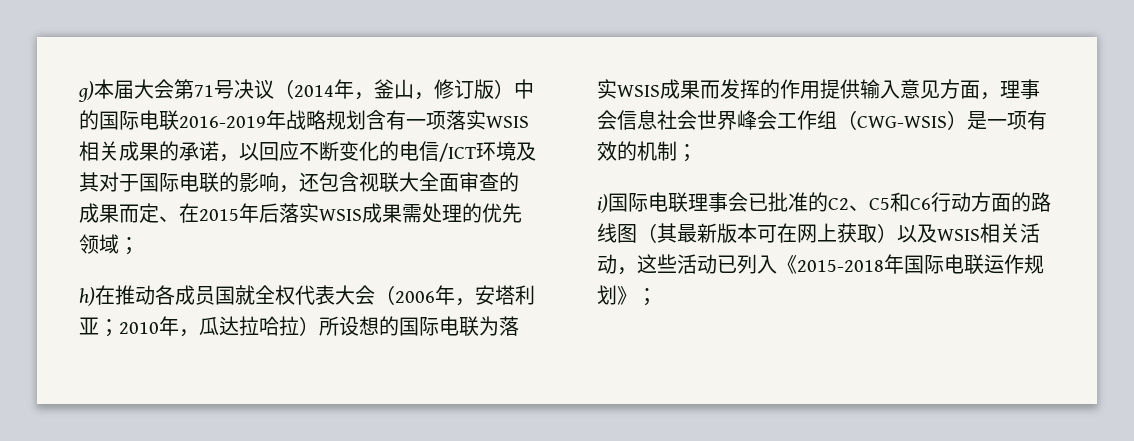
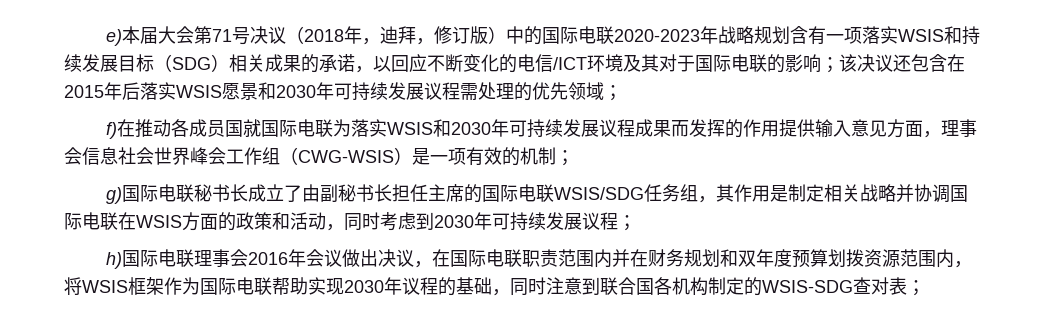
- g)本届大会第71号决议（2014年，釜山，修订版）中的国际电联2016-2019年战略规划含有一项落实WSIS相关成果的承诺，以回应不断变化的电信/ICT环境及其对于国际电联的影响，还包含视联大全面审查的成果而定、在2015年后落实WSIS成果需处理的优先领域；
+ e)本届大会第71号决议（2018年，迪拜，修订版）中的国际电联2020-2023年战略规划含有一项落实WSIS和持续发展目标（SDG）相关成果的承诺，以回应不断变化的电信/ICT环境及其对于国际电联的影响；该决议还包含在2015年后落实WSIS愿景和2030年可持续发展议程需处理的优先领域；
- h)在推动各成员国就全权代表大会（2006年，安塔利亚；2010年，瓜达拉哈拉）所设想的国际电联为落实WSIS成果而发挥的作用提供输入意见方面，理事会信息社会世界峰会工作组（CWG-WSIS）是一项有效的机制；
+ f)在推动各成员国就国际电联为落实WSIS和2030年可持续发展议程成果而发挥的作用提供输入意见方面，理事会信息社会世界峰会工作组（CWG-WSIS）是一项有效的机制；
- i)国际电联理事会已批准的C2、C5和C6行动方面的路线图（其最新版本可在网上获取）以及WSIS相关活动，这些活动已列入《2015-2018年国际电联运作规划》；
+ g)国际电联秘书长成立了由副秘书长担任主席的国际电联WSIS/SDG任务组，其作用是制定相关战略并协调国际电联在WSIS方面的政策和活动，同时考虑到2030年可持续发展议程；
+ h)国际电联理事会2016年会议做出决议，在国际电联职责范围内并在财务规划和双年度预算划拨资源范围内，将WSIS框架作为国际电联帮助实现2030年议程的基础，同时注意到联合国各机构制定的WSIS-SDG查对表；

